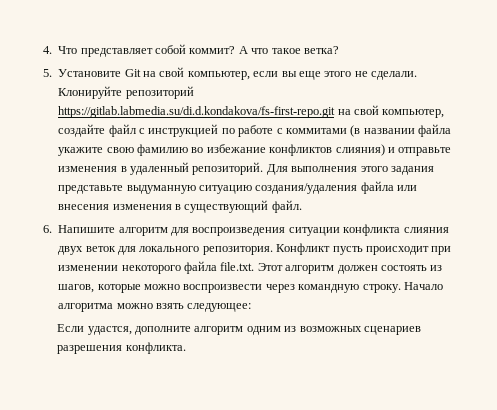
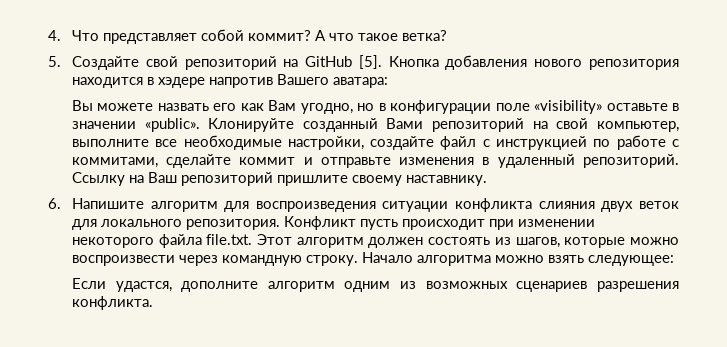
- 5. Установите Git на свой компьютер, если вы еще этого не сделали. Клонируйте репозиторий https://gitlab.labmedia.su/di.d.kondakova/fs-first-repo.git на свой компьютер, создайте файл с инструкцией по работе с коммитами (в названии файла укажите свою фамилию во избежание конфликтов слияния) и отправьте изменения в удаленный репозиторий.
+ 5. Создайте свой репозиторий на GitHub [5]. Кнопка добавления нового репозитория находится в хэдере напротив Вашего аватара:
+ Вы можете назвать его как Вам угодно, но в конфигурации поле «visibility» оставьте в значении «public». Клонируйте созданный Вами репозиторий на свой компьютер, выполните все необходимые настройки, создайте файл с инструкцией по работе с коммитами, сделайте коммит и отправьте изменения в удаленный репозиторий.
- Для выполнения этого задания представьте выдуманную ситуацию создания/удаления файла или внесения изменения в существующий файл.
+ Ссылку на Ваш репозиторий пришлите своему наставнику.

